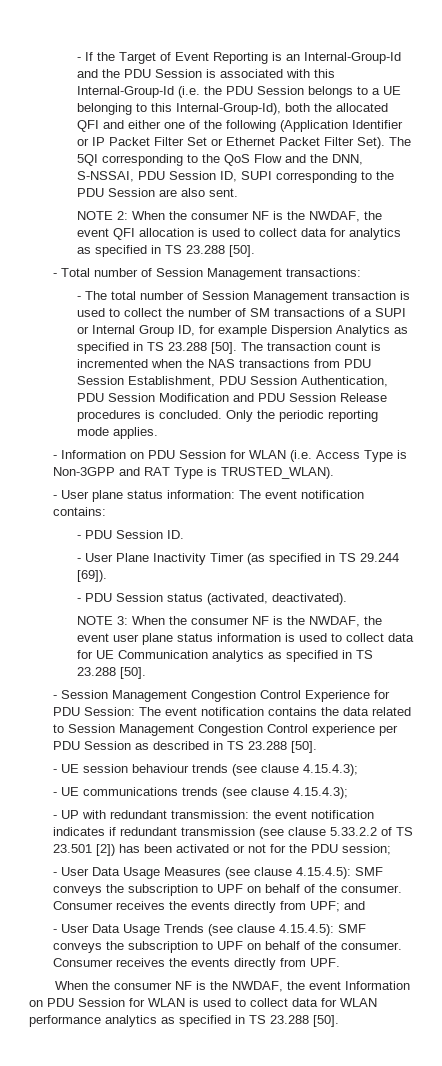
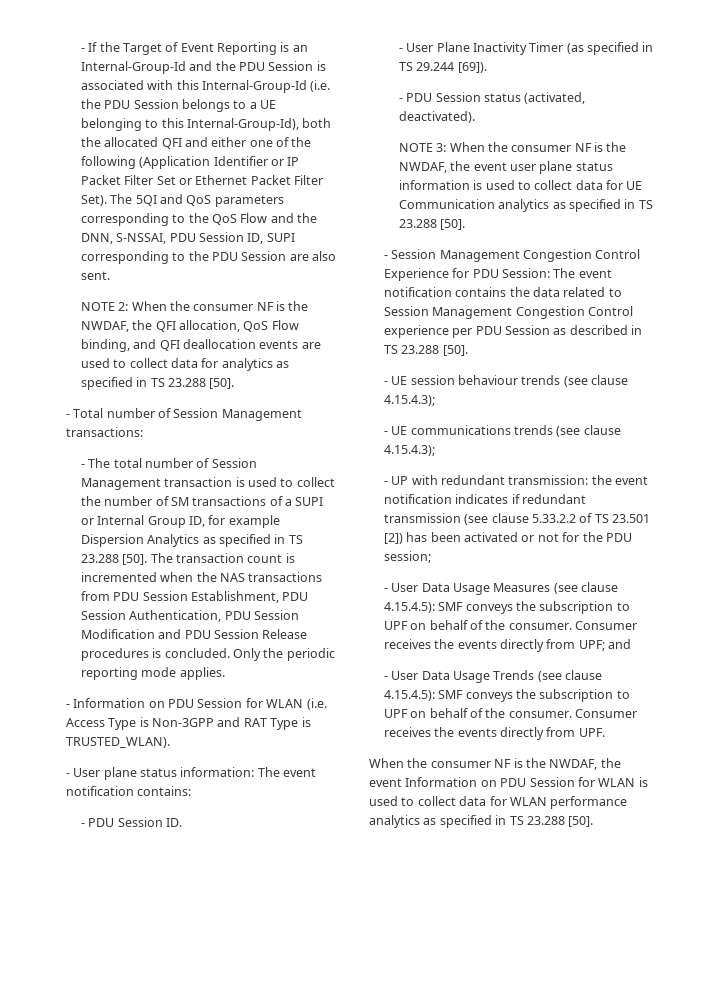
- The 5QI corresponding to the QoS Flow and the DNN, S-NSSAI, PDU Session ID, SUPI corresponding to the PDU Session are also sent.
+ The 5QI and QoS parameters corresponding to the QoS Flow and the DNN, S-NSSAI, PDU Session ID, SUPI corresponding to the PDU Session are also sent.
- NOTE 2: When the consumer NF is the NWDAF, the event QFI allocation is used to collect data for analytics as specified in TS 23.288 [50].
+ NOTE 2: When the consumer NF is the NWDAF, the QFI allocation, QoS Flow binding, and QFI deallocation events are used to collect data for analytics as specified in TS 23.288 [50].

